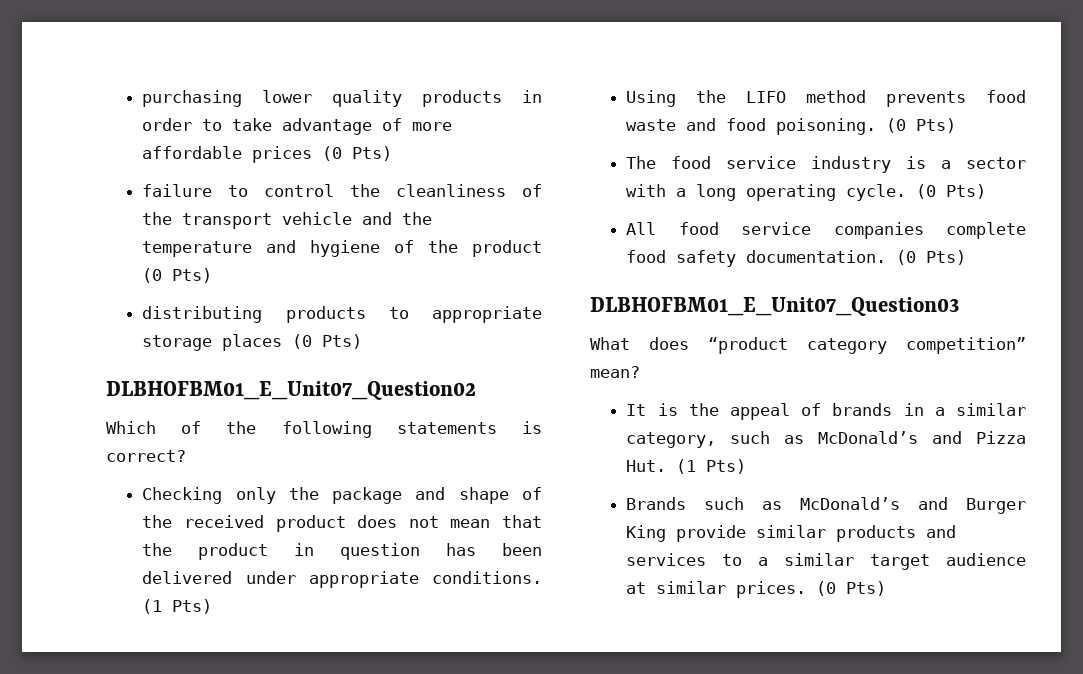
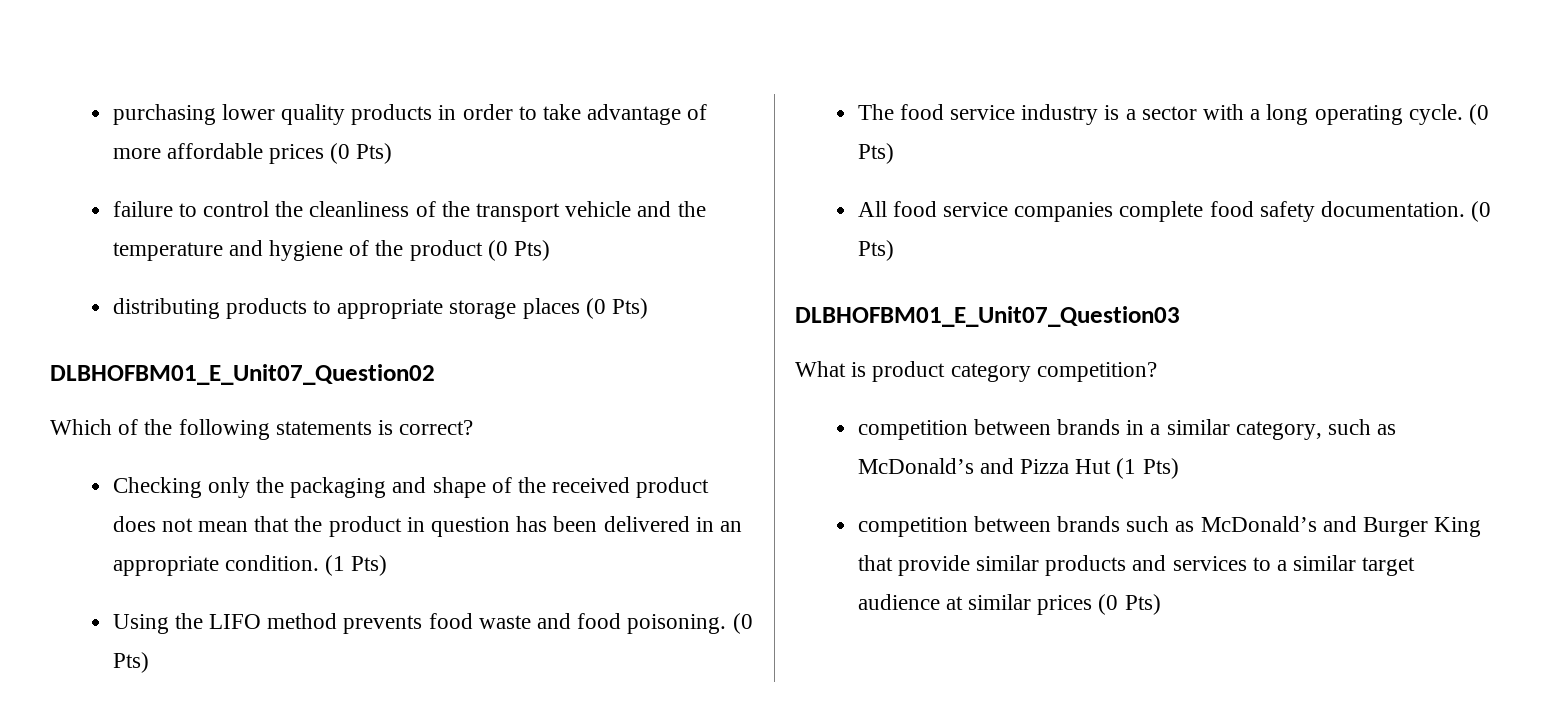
- Checking only the package and shape of the received product does not mean that the product in question has been delivered under appropriate conditions.
+ Checking only the packaging and shape of the received product does not mean that the product in question has been delivered in an appropriate condition.
- What does “product category competition” mean?
- It is the appeal of brands in a similar category, such as McDonald’s and Pizza Hut. (1 Pts)
- Brands such as McDonald’s and Burger King provide similar products and services to a similar target audience at similar prices. (0 Pts)
+ What is product category competition?
+ competition between brands in a similar category, such as McDonald’s and Pizza Hut (1 Pts)
+ competition between brands such as McDonald’s and Burger King that provide similar products and services to a similar target audience at similar prices (0 Pts)

